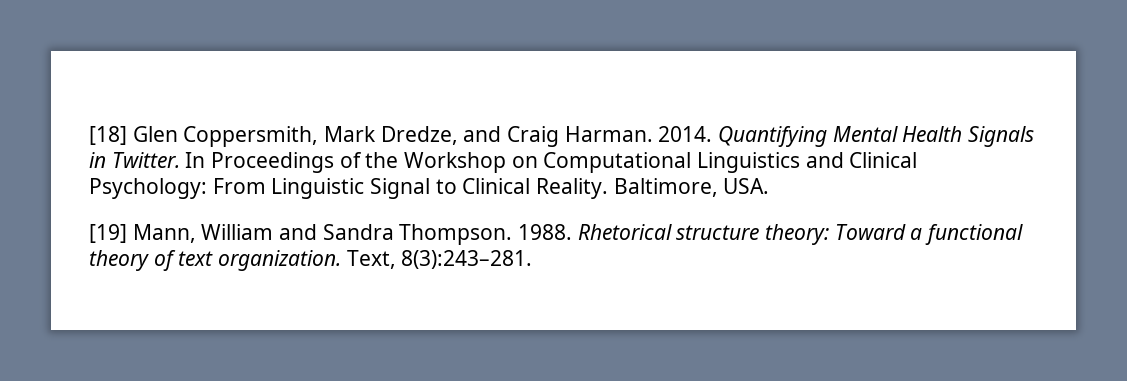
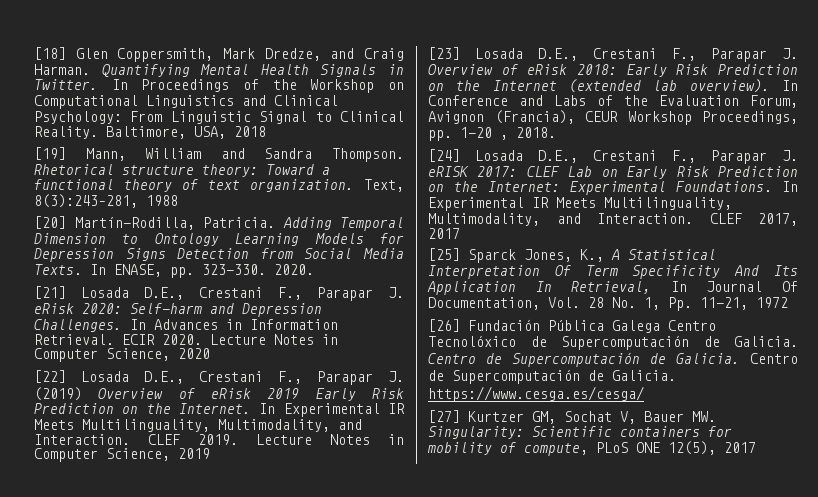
- 2014.
- Baltimore, USA.
+ Baltimore, USA, 2018
- 1988.
- Text, 8(3):243–281.
+ Text, 8(3):243–281, 1988
+ [20] Martín-Rodilla, Patricia. Adding Temporal Dimension to Ontology Learning Models for Depression Signs Detection from Social Media Texts. In ENASE, pp. 323-330. 2020.
+ [21] Losada D.E., Crestani F., Parapar J. eRisk 2020: Self-harm and Depression Challenges. In Advances in Information Retrieval. ECIR 2020. Lecture Notes in Computer Science, 2020
+ [22] Losada D.E., Crestani F., Parapar J. (2019) Overview of eRisk 2019 Early Risk Prediction on the Internet. In Experimental IR Meets Multilinguality, Multimodality, and Interaction. CLEF 2019. Lecture Notes in Computer Science, 2019
+ [23] Losada D.E., Crestani F., Parapar J. Overview of eRisk 2018: Early Risk Prediction on the Internet (extended lab overview). In Conference and Labs of the Evaluation Forum, Avignon (Francia), CEUR Workshop Proceedings, pp. 1-20 , 2018.
+ [24] Losada D.E., Crestani F., Parapar J. eRISK 2017: CLEF Lab on Early Risk Prediction on the Internet: Experimental Foundations. In Experimental IR Meets Multilinguality, Multimodality, and Interaction. CLEF 2017, 2017
+ [25] Sparck Jones, K., A Statistical Interpretation Of Term Specificity And Its Application In Retrieval, In Journal Of Documentation, Vol. 28 No. 1, Pp. 11-21, 1972
+ [26] Fundación Pública Galega Centro Tecnolóxico de Supercomputación de Galicia. Centro de Supercomputación de Galicia. Centro de Supercomputación de Galicia. https://www.cesga.es/cesga/
+ [27] Kurtzer GM, Sochat V, Bauer MW. Singularity: Scientific containers for mobility of compute, PLoS ONE 12(5), 2017

